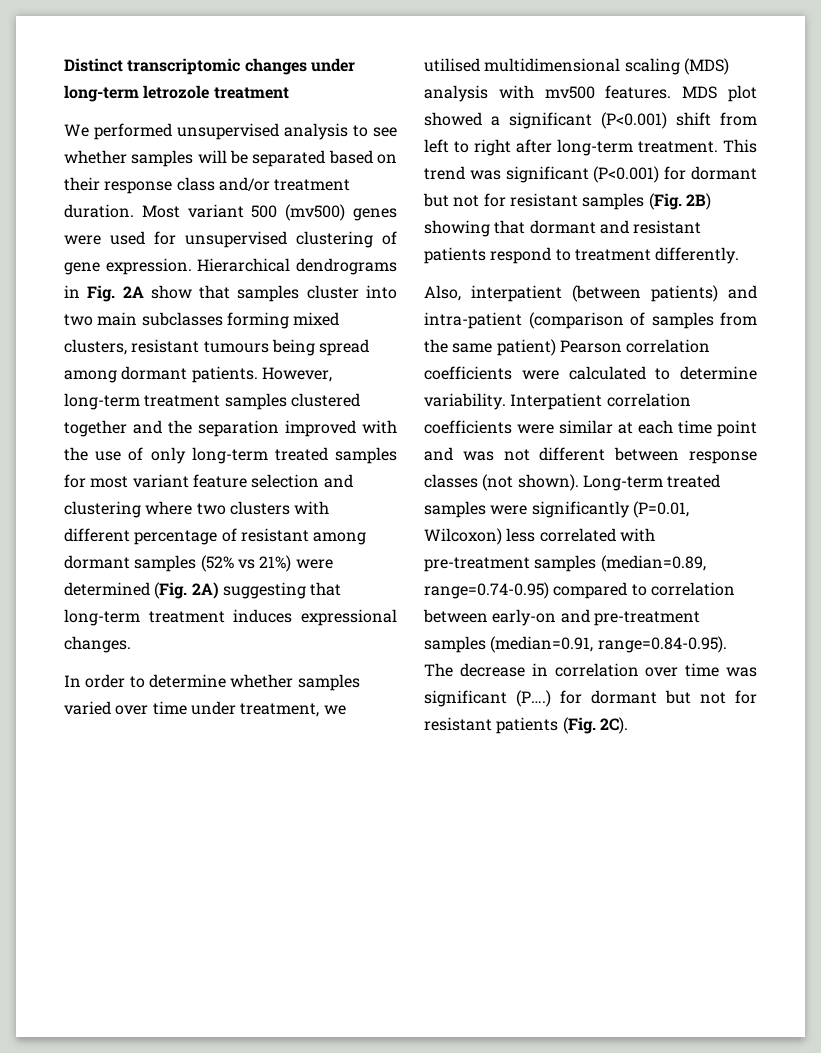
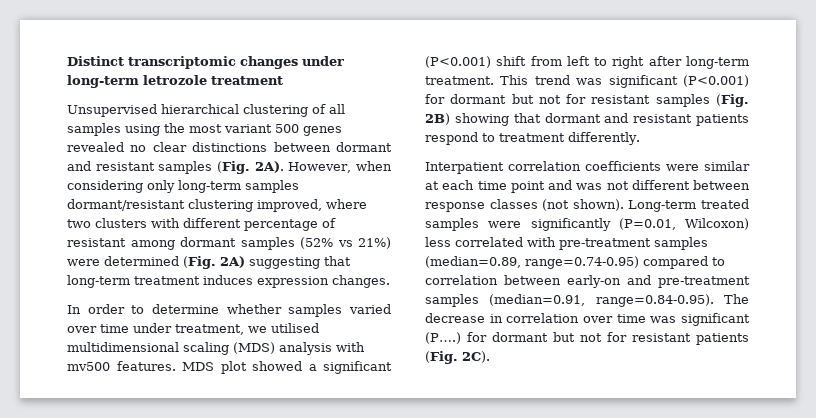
- We performed unsupervised analysis to see whether samples will be separated based on their response class and/or treatment duration. Most variant 500 (mv500) genes were used for unsupervised clustering of gene expression. Hierarchical dendrograms in Fig. 2A show that samples cluster into two main subclasses forming mixed clusters, resistant tumours being spread among dormant patients. However, long-term treatment samples clustered together and the separation improved with the use of only long-term treated samples for most variant feature selection and clustering where two clusters with different percentage of resistant among dormant samples (52% vs 21%) were determined (Fig. 2A) suggesting that long-term treatment induces expressional changes.
+ Unsupervised hierarchical clustering of all samples using the most variant 500 genes revealed no clear distinctions between dormant and resistant samples (Fig. 2A). However, when considering only long-term samples dormant/resistant clustering improved, where two clusters with different percentage of resistant among dormant samples (52% vs 21%) were determined (Fig. 2A) suggesting that long-term treatment induces expression changes.
- Also, interpatient (between patients) and intra-patient (comparison of samples from the same patient) Pearson correlation coefficients were calculated to determine variability.

